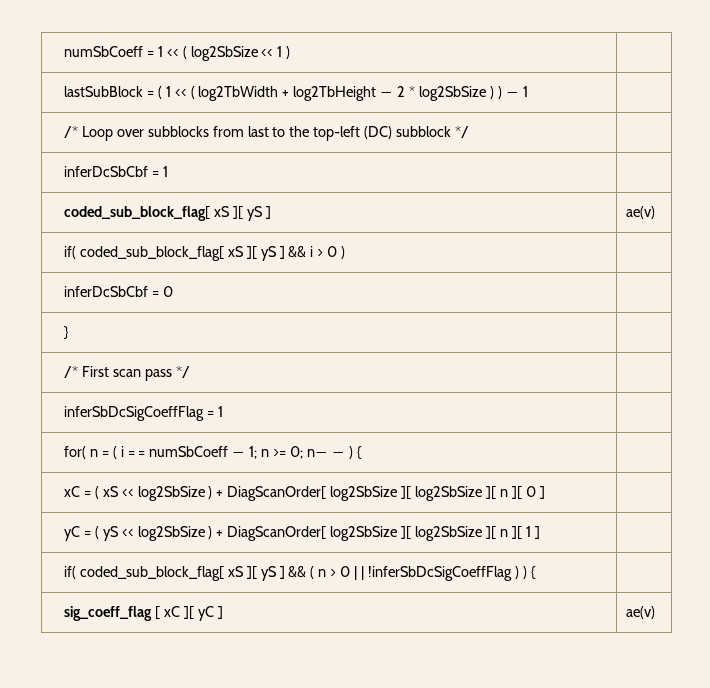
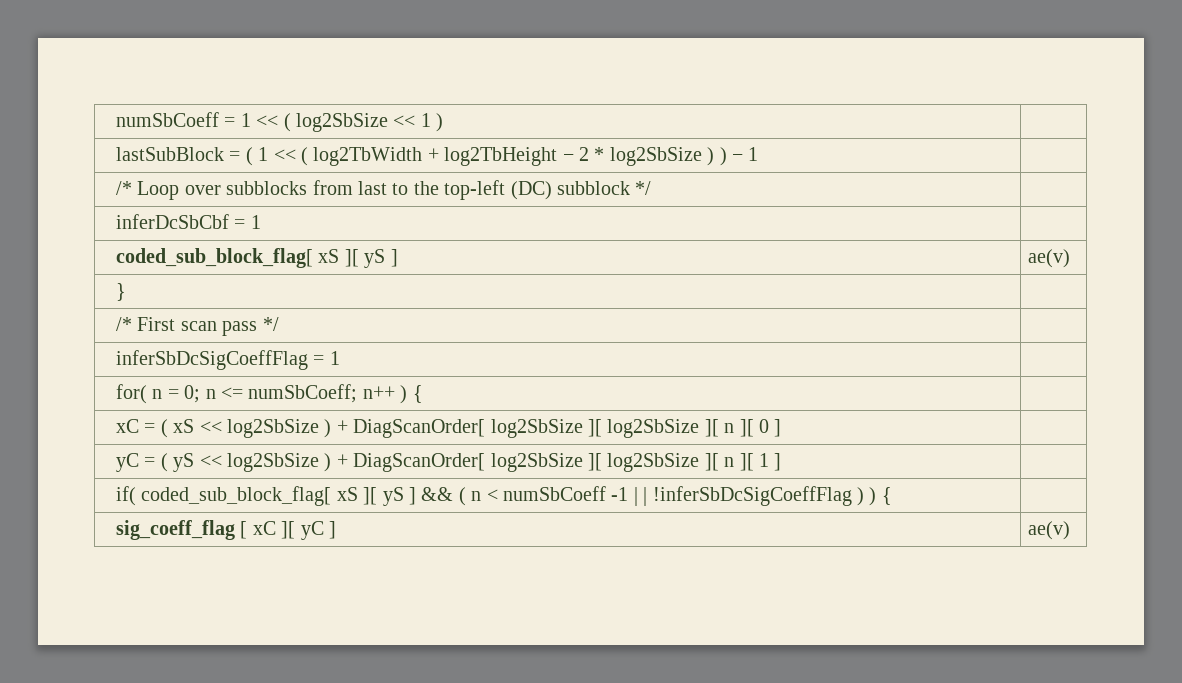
- if( coded_sub_block_flag[ xS ][ yS ] && i > 0 ) |
- inferDcSbCbf = 0 |
- for( n = ( i = = numSbCoeff − 1; n >= 0; n− − ) { |
+ for( n = 0; n <= numSbCoeff; n++ ) { |
- if( coded_sub_block_flag[ xS ][ yS ] && ( n > 0 | | !inferSbDcSigCoeffFlag ) ) { |
+ if( coded_sub_block_flag[ xS ][ yS ] && ( n < numSbCoeff -1 | | !inferSbDcSigCoeffFlag ) ) { |

